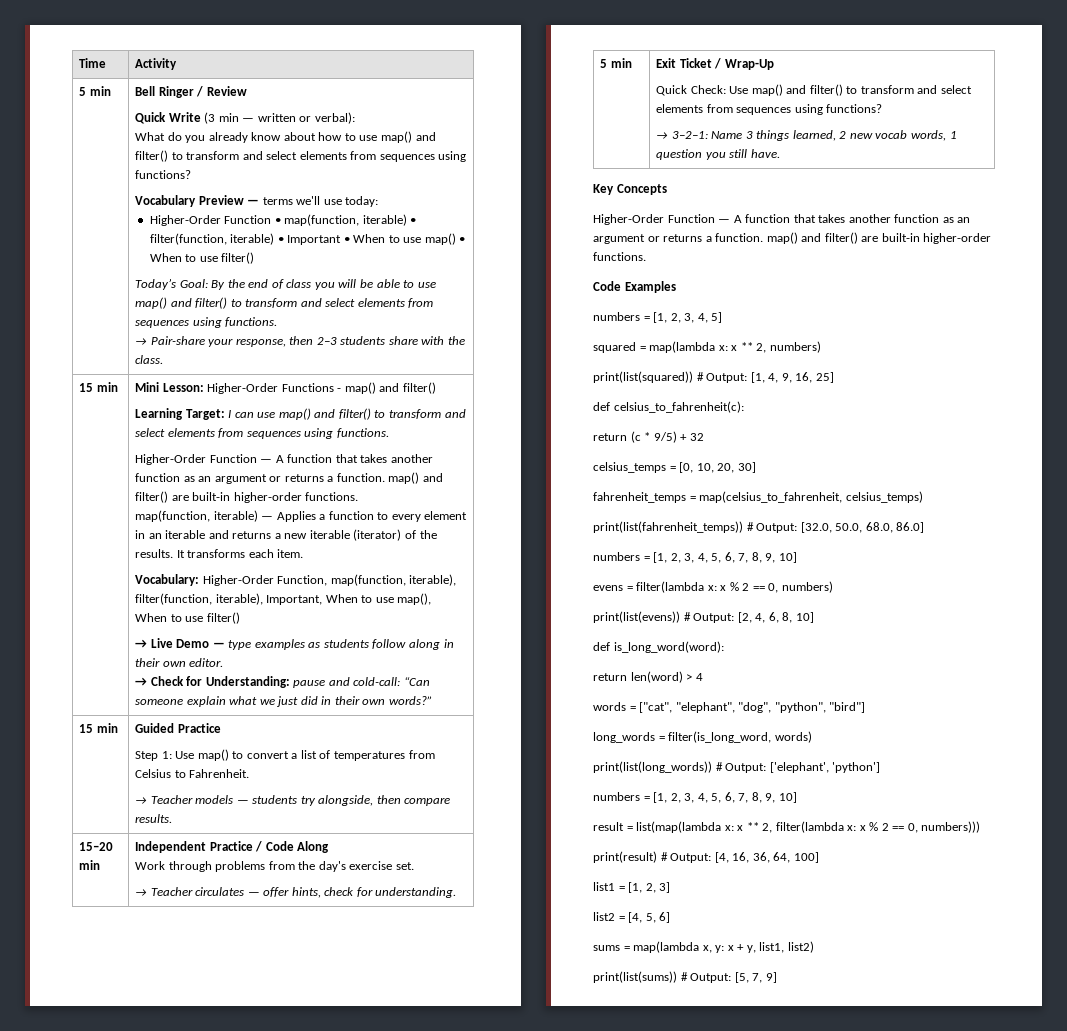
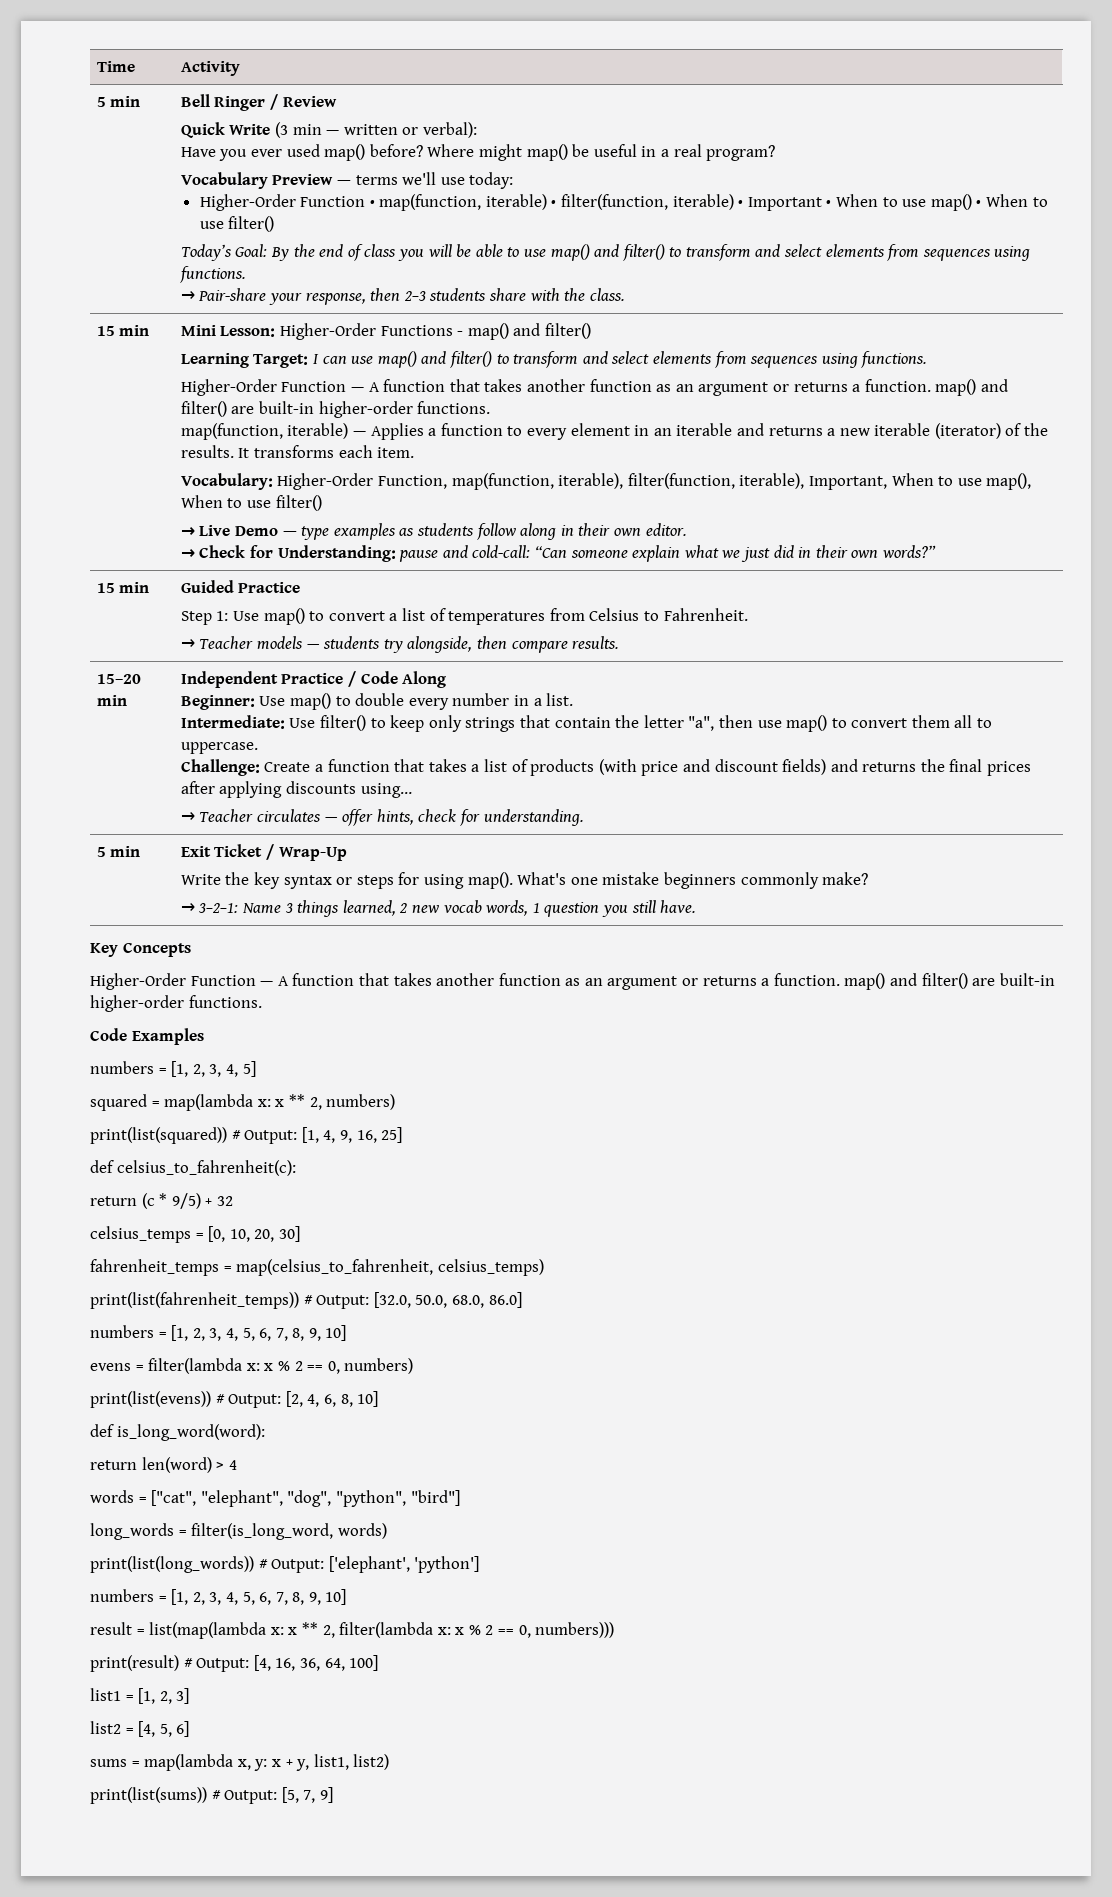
- What do you already know about how to use map() and filter() to transform and select elements from sequences using functions?
+ Have you ever used map() before? Where might map() be useful in a real program?
- Work through problems from the day's exercise set.
+ Beginner: Use map() to double every number in a list.
+ Intermediate: Use filter() to keep only strings that contain the letter "a", then use map() to convert them all to uppercase.
+ Challenge: Create a function that takes a list of products (with price and discount fields) and returns the final prices after applying discounts using…
  5 min | Exit Ticket / Wrap-Up
- Quick Check: Use map() and filter() to transform and select elements from sequences using functions?
+ Write the key syntax or steps for using map(). What's one mistake beginners commonly make?

